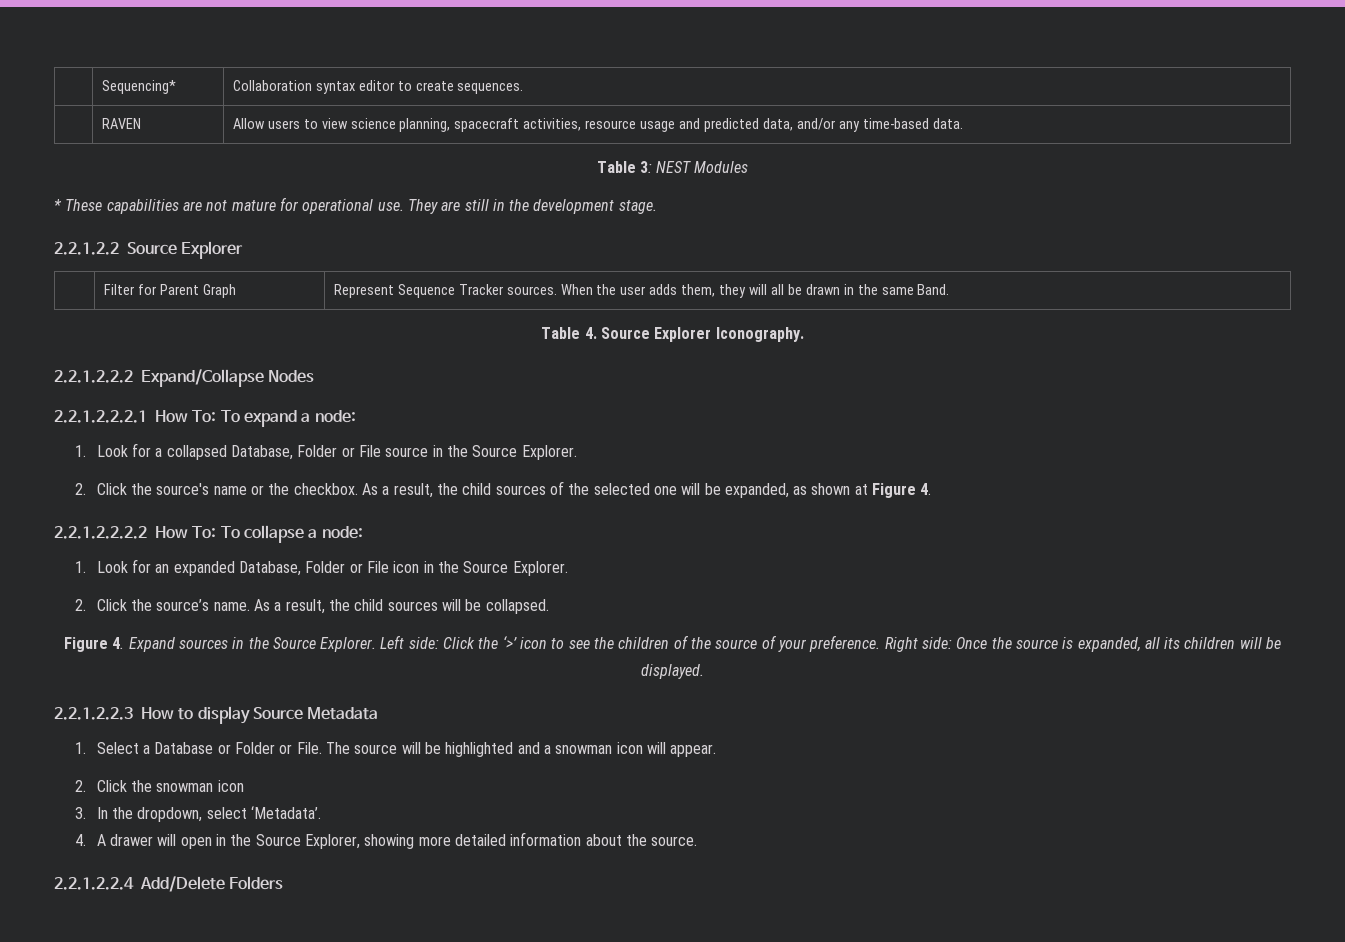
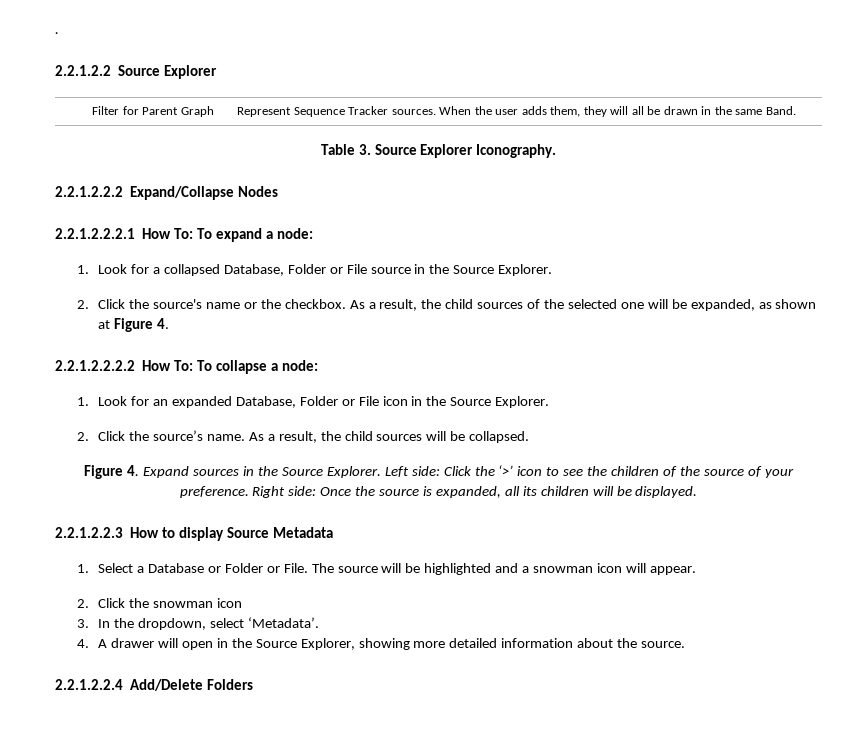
- | Sequencing* | Collaboration syntax editor to create sequences.
- | RAVEN | Allow users to view science planning, spacecraft activities, resource usage and predicted data, and/or any time-based data.
- Table 3: NEST Modules
- * These capabilities are not mature for operational use. They are still in the development stage.
+ .
- Table 4. Source Explorer Iconography.
+ Table 3. Source Explorer Iconography.

